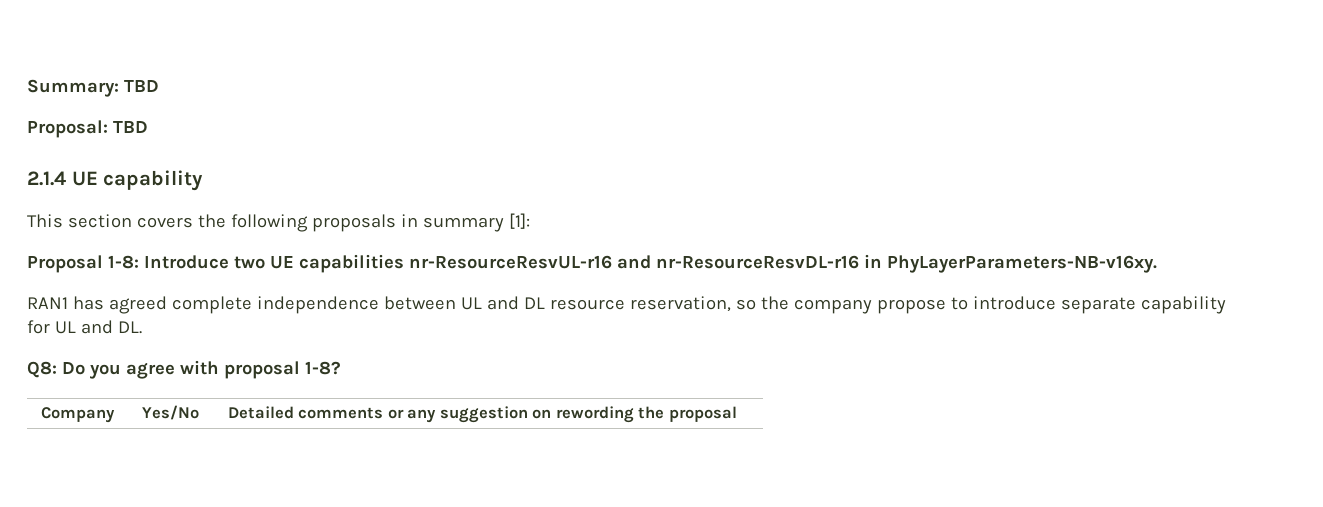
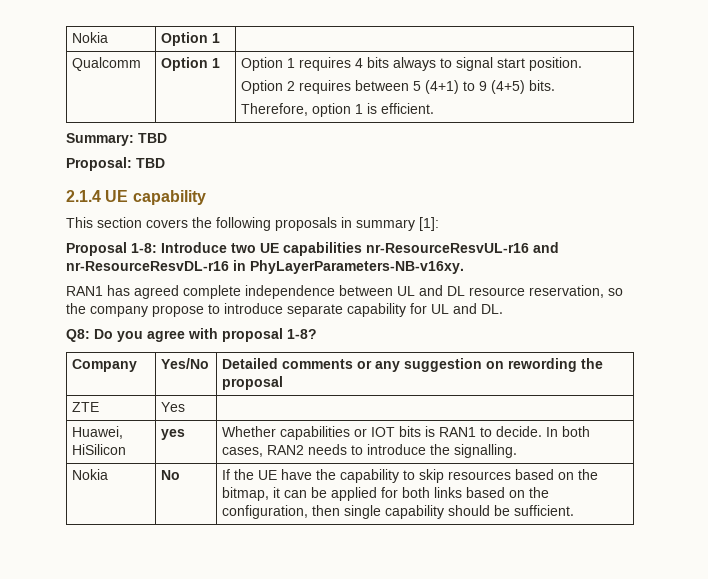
+ Nokia | Option 1 |
+ Qualcomm | Option 1 | Option 1 requires 4 bits always to signal start position.
+ Option 2 requires between 5 (4+1) to 9 (4+5) bits.
+ Therefore, option 1 is efficient.
+ ZTE | Yes |
+ Huawei, HiSilicon | yes | Whether capabilities or IOT bits is RAN1 to decide. In both cases, RAN2 needs to introduce the signalling.
+ Nokia | No | If the UE have the capability to skip resources based on the bitmap, it can be applied for both links based on the configuration, then single capability should be sufficient.

